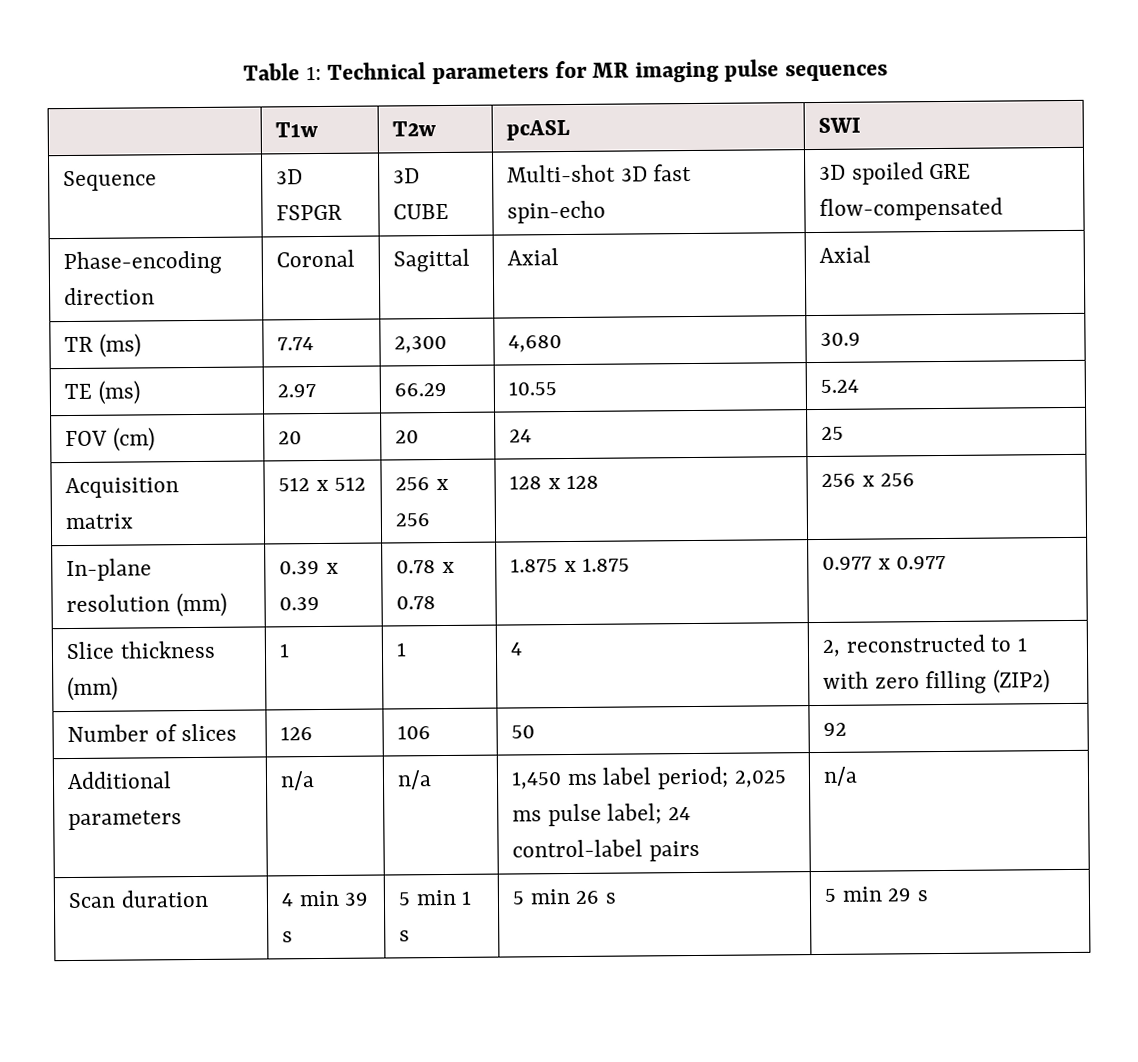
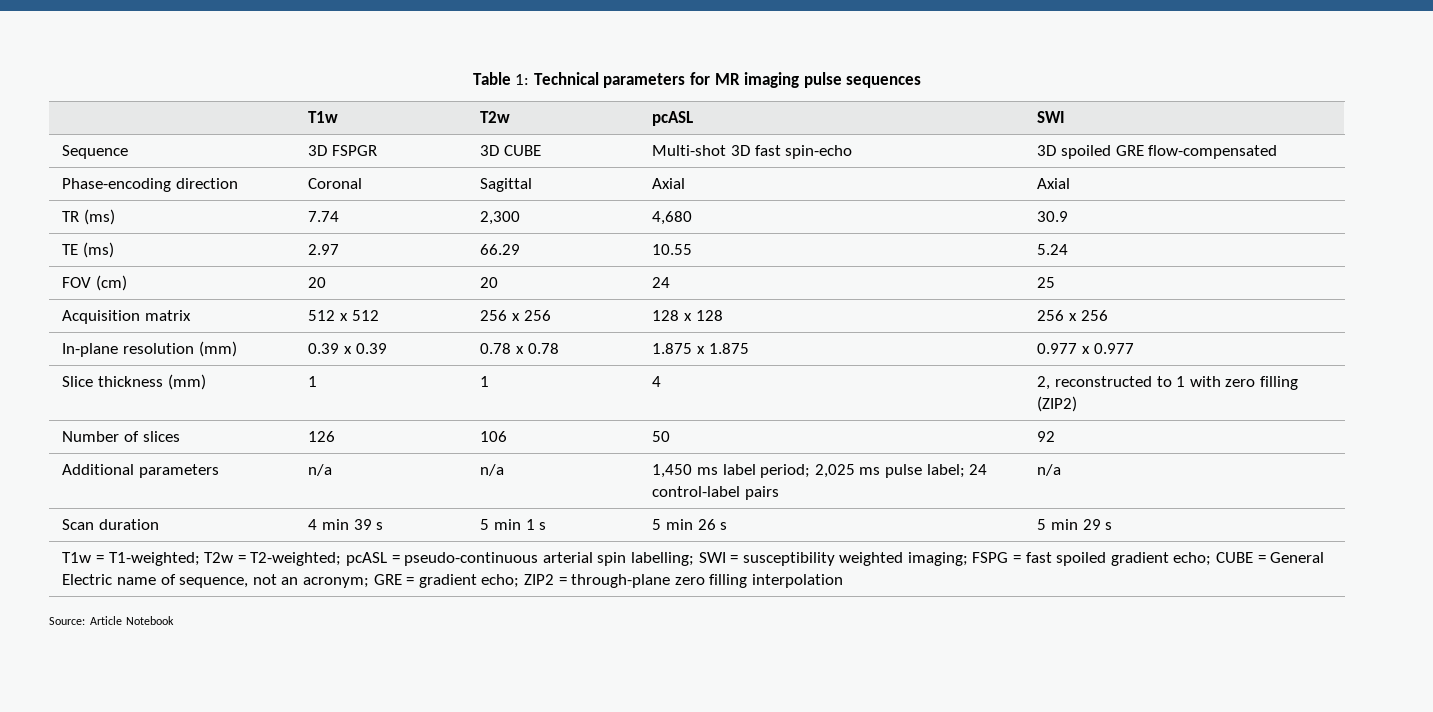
+ T1w = T1-weighted; T2w = T2-weighted; pcASL = pseudo-continuous arterial spin labelling; SWI = susceptibility weighted imaging; FSPG = fast spoiled gradient echo; CUBE = General Electric name of sequence, not an acronym; GRE = gradient echo; ZIP2 = through-plane zero filling interpolation
+ Source: Article Notebook

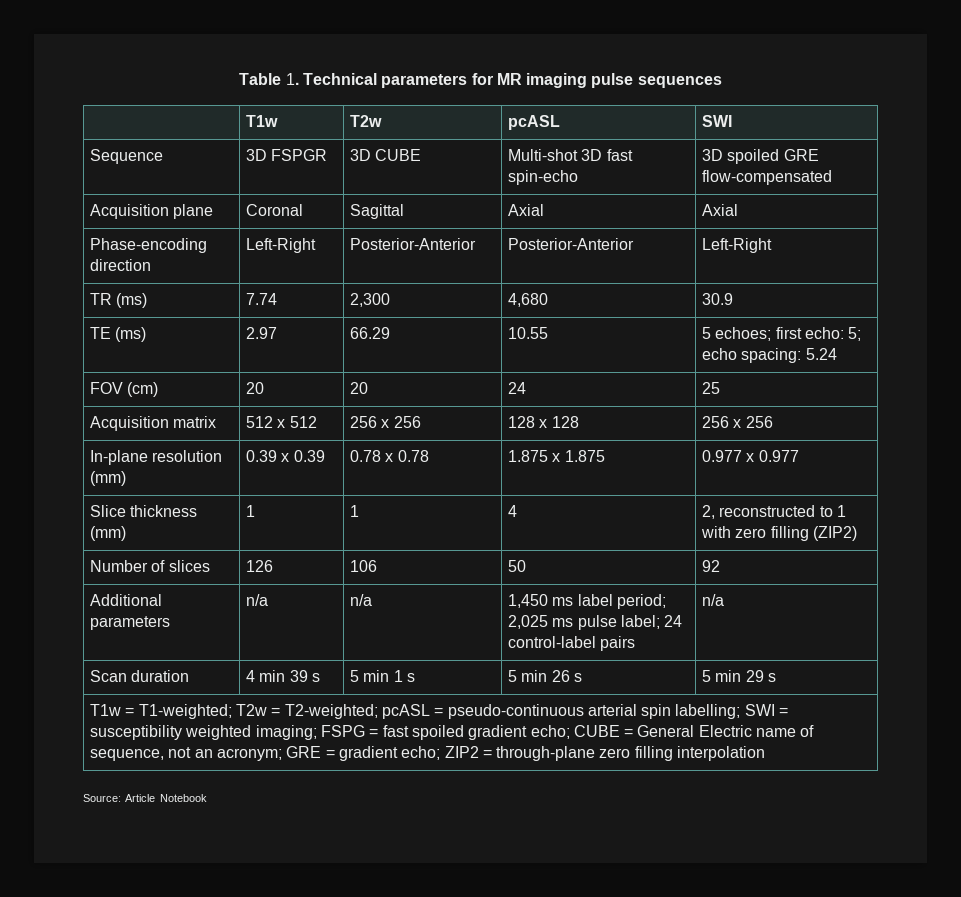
- Table 1: Technical parameters for MR imaging pulse sequences
+ Table 1. Technical parameters for MR imaging pulse sequences
- Phase-encoding direction | Coronal | Sagittal | Axial | Axial
+ Acquisition plane | Coronal | Sagittal | Axial | Axial
+ Phase-encoding direction | Left-Right | Posterior-Anterior | Posterior-Anterior | Left-Right
- TE (ms) | 2.97 | 66.29 | 10.55 | 5.24
+ TE (ms) | 2.97 | 66.29 | 10.55 | 5 echoes; first echo: 5; echo spacing: 5.24

